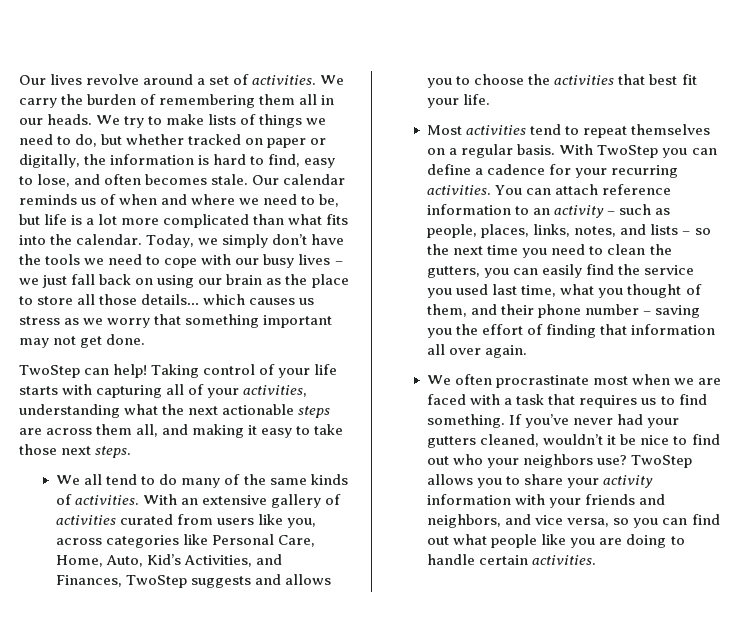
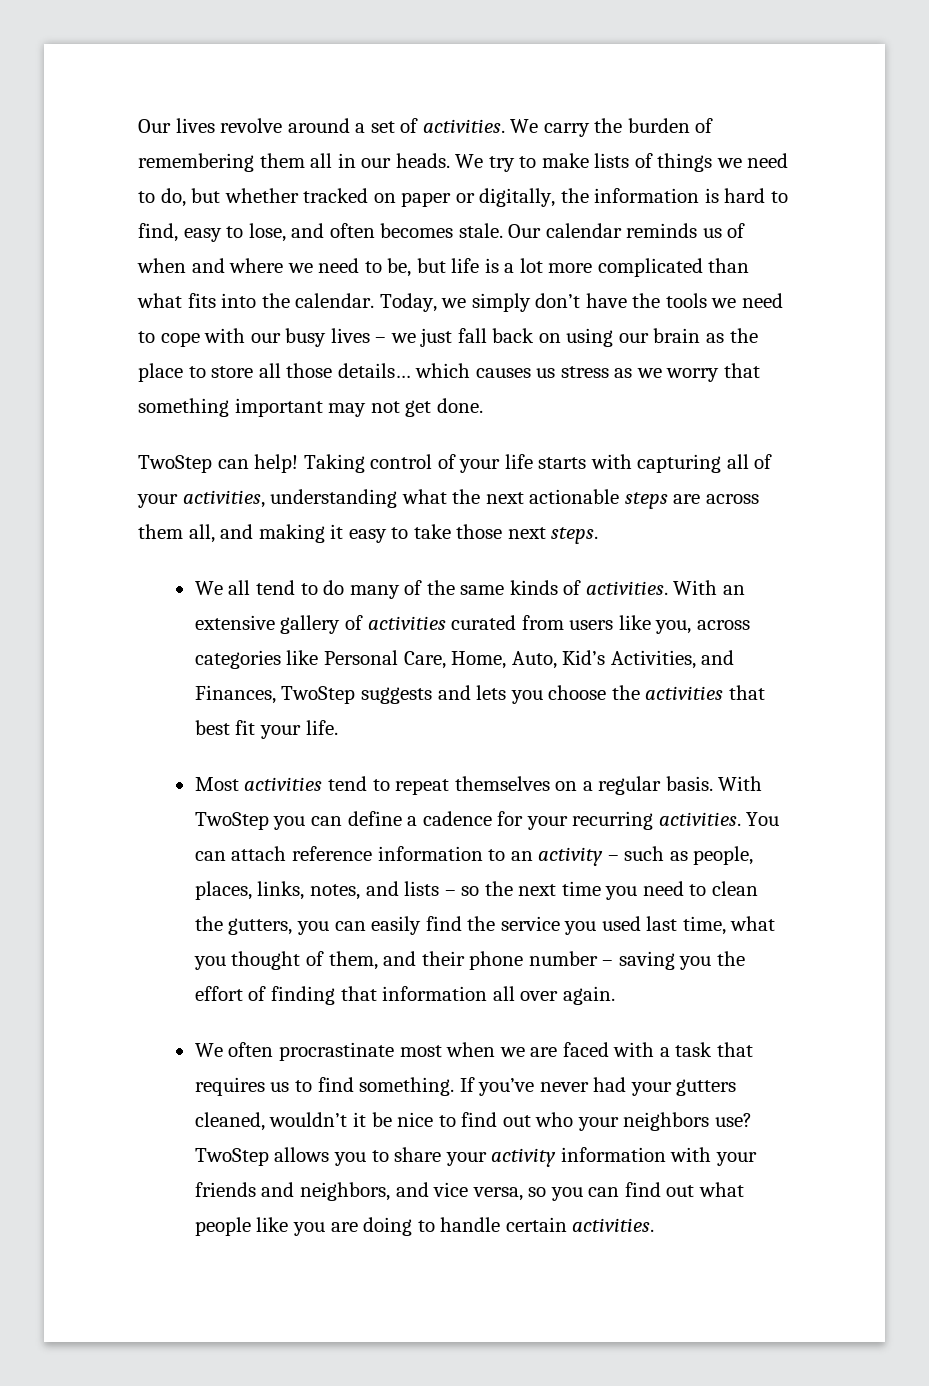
- With an extensive gallery of activities curated from users like you, across categories like Personal Care, Home, Auto, Kid’s Activities, and Finances, TwoStep suggests and allows you to choose the activities that best fit your life.
+ With an extensive gallery of activities curated from users like you, across categories like Personal Care, Home, Auto, Kid’s Activities, and Finances, TwoStep suggests and lets you choose the activities that best fit your life.

